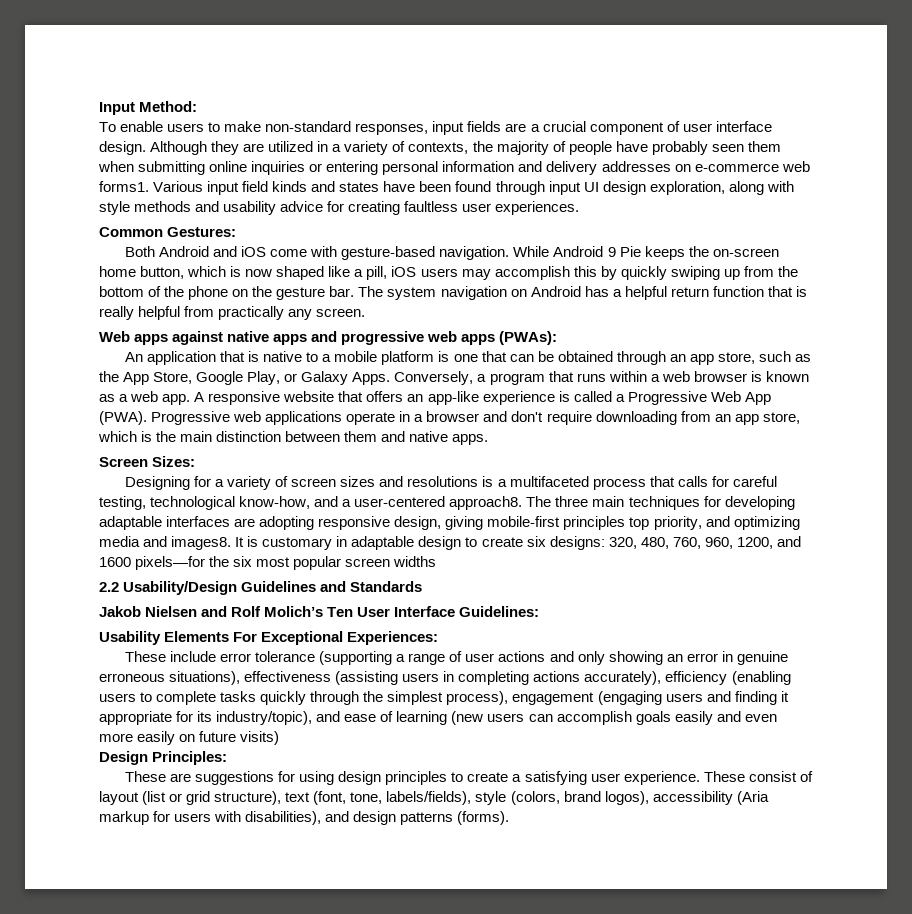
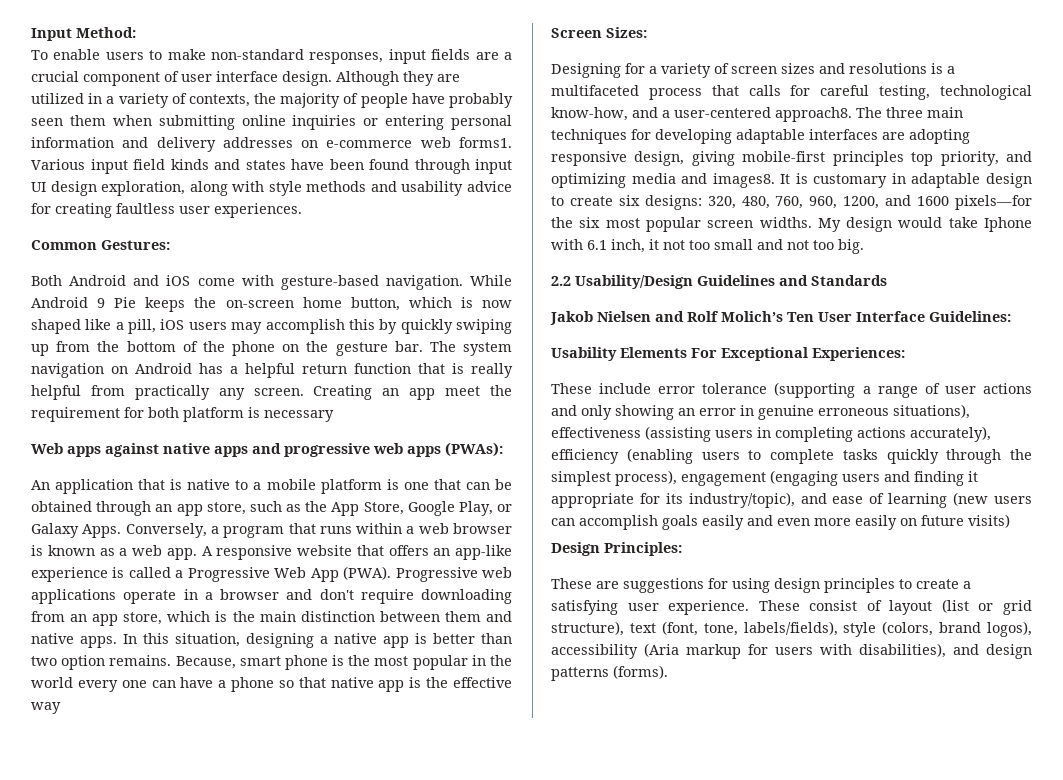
+ Creating an app meet the requirement for both platform is necessary
+ In this situation, designing a native app is better than two option remains. Because, smart phone is the most popular in the world every one can have a phone so that native app is the effective way
- It is customary in adaptable design to create six designs: 320, 480, 760, 960, 1200, and 1600 pixels—for the six most popular screen widths
+ It is customary in adaptable design to create six designs: 320, 480, 760, 960, 1200, and 1600 pixels—for the six most popular screen widths. My design would take Iphone with 6.1 inch, it not too small and not too big.

